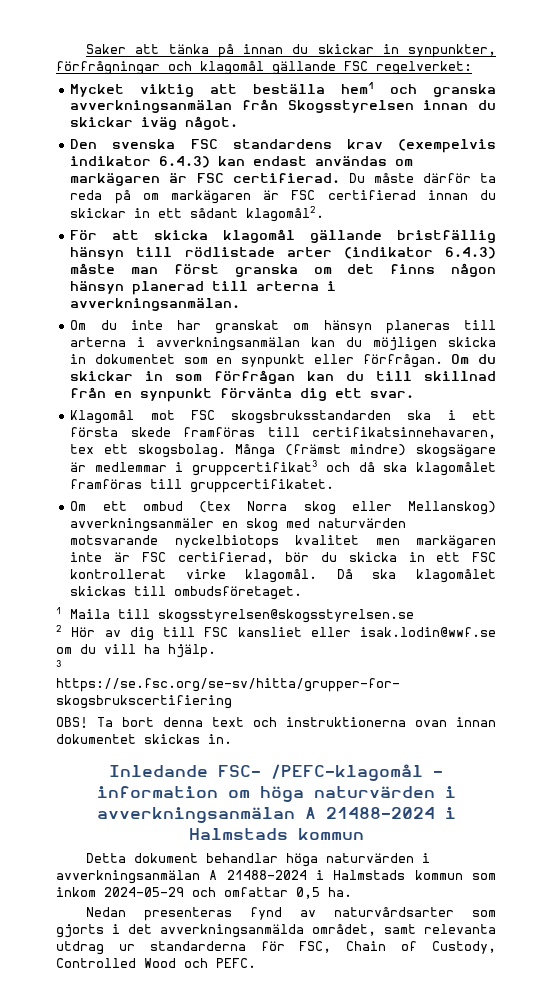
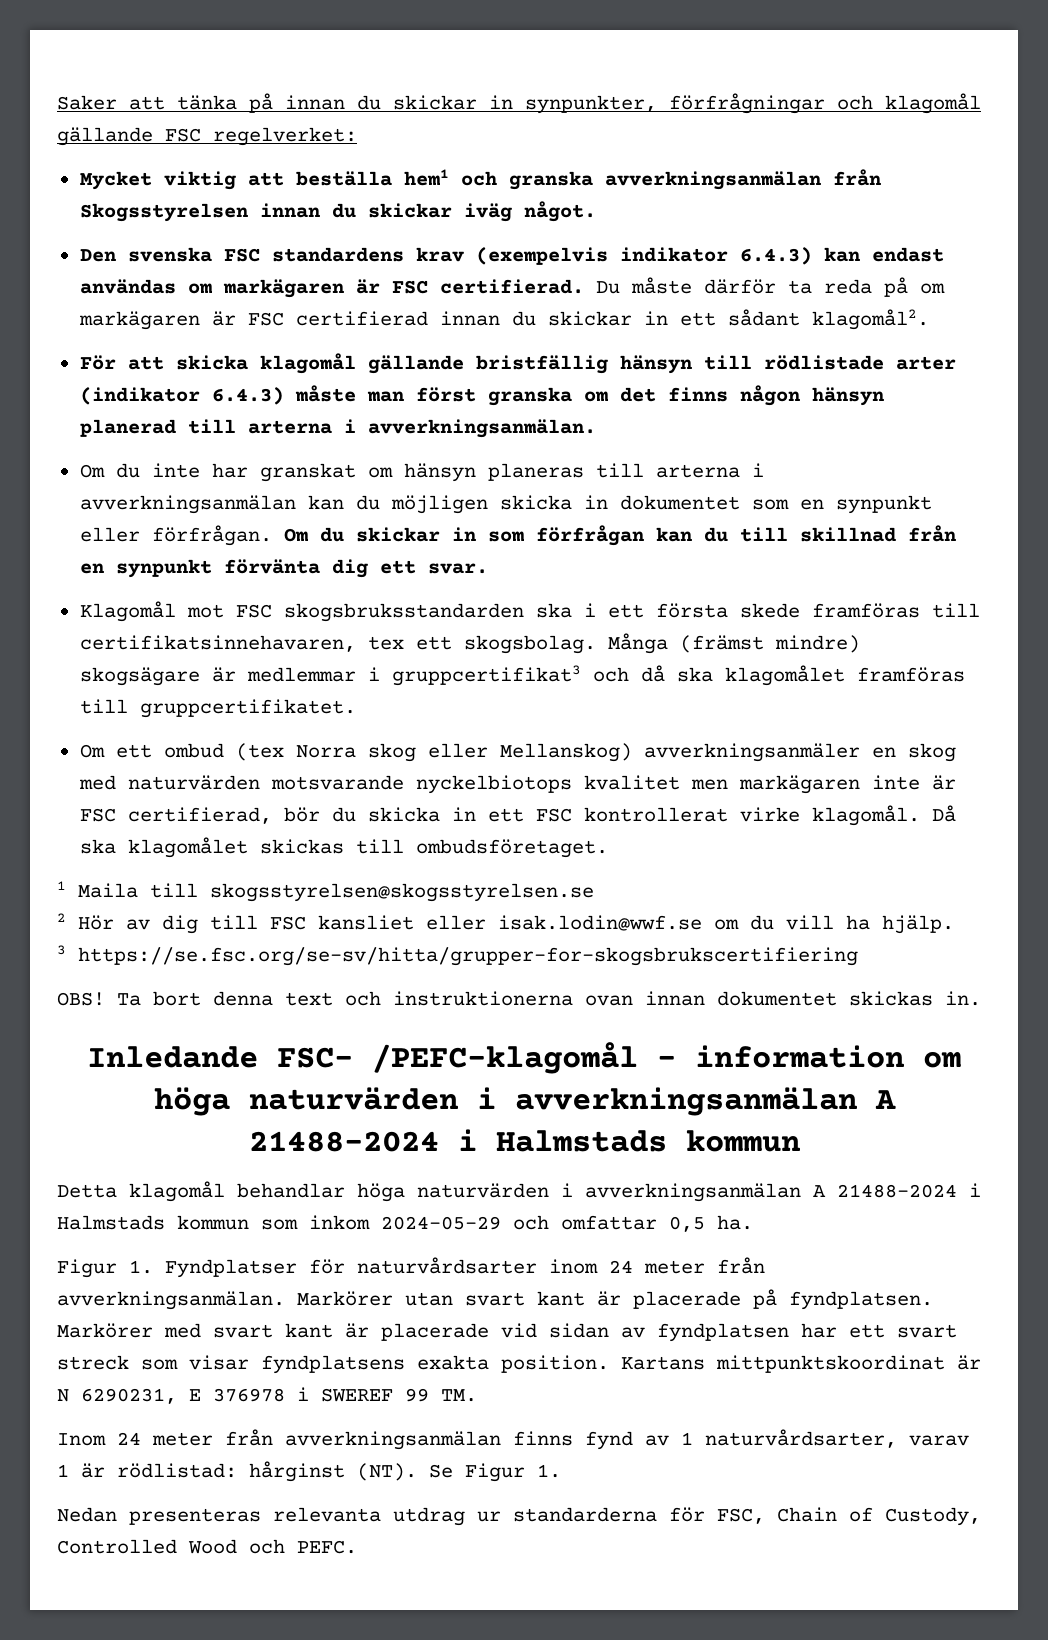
- Detta dokument behandlar höga naturvärden i avverkningsanmälan A 21488-2024 i Halmstads kommun som inkom 2024-05-29 och omfattar 0,5 ha.
+ Detta klagomål behandlar höga naturvärden i avverkningsanmälan A 21488-2024 i Halmstads kommun som inkom 2024-05-29 och omfattar 0,5 ha.
- Nedan presenteras fynd av naturvårdsarter som gjorts i det avverkningsanmälda området, samt relevanta utdrag ur standarderna för FSC, Chain of Custody, Controlled Wood och PEFC.
+ Figur 1. Fyndplatser för naturvårdsarter inom 24 meter från avverkningsanmälan. Markörer utan svart kant är placerade på fyndplatsen. Markörer med svart kant är placerade vid sidan av fyndplatsen har ett svart streck som visar fyndplatsens exakta position. Kartans mittpunktskoordinat är N 6290231, E 376978 i SWEREF 99 TM.
+ Inom 24 meter från avverkningsanmälan finns fynd av 1 naturvårdsarter, varav 1 är rödlistad: hårginst (NT). Se Figur 1.
+ Nedan presenteras relevanta utdrag ur standarderna för FSC, Chain of Custody, Controlled Wood och PEFC.

